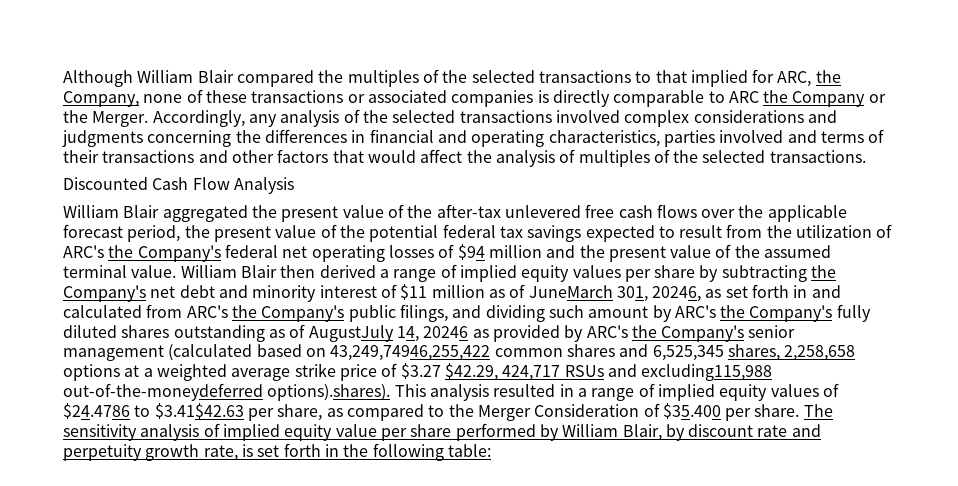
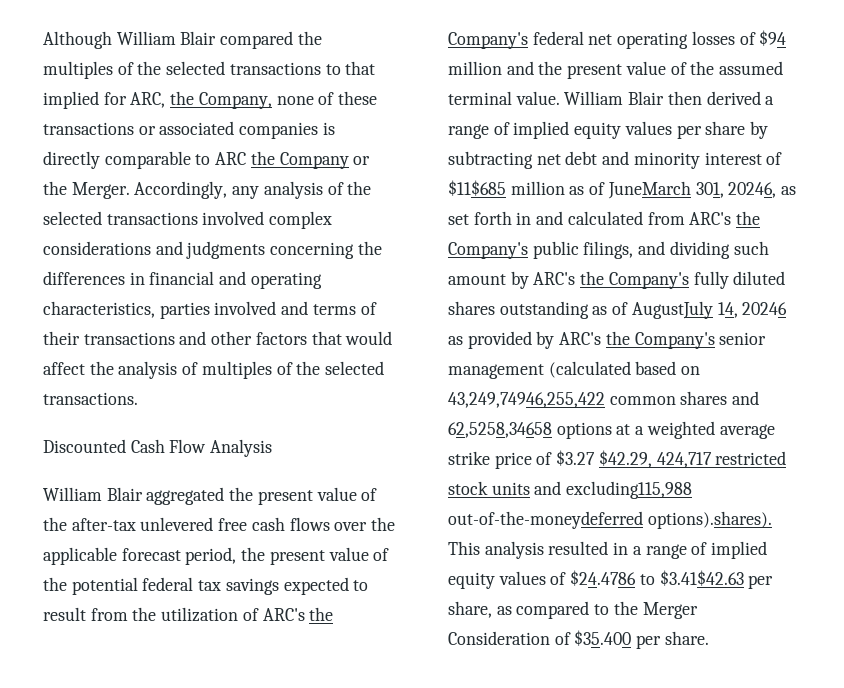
- William Blair then derived a range of implied equity values per share by subtracting the Company's net debt and minority interest of $11 million as of JuneMarch 301, 20246, as set forth in and calculated from ARC's the Company's public filings, and dividing such amount by ARC's the Company's fully diluted shares outstanding as of AugustJuly 14, 20246 as provided by ARC's the Company's senior management (calculated based on 43,249,74946,255,422 common shares and 6,525,345 shares, 2,258,658 options at a weighted average strike price of $3.27 $42.29, 424,717 RSUs and excluding115,988 out-of-the-moneydeferred options).shares). This analysis resulted in a range of implied equity values of $24.4786 to $3.41$42.63 per share, as compared to the Merger Consideration of $35.400 per share. The sensitivity analysis of implied equity value per share performed by William Blair, by discount rate and perpetuity growth rate, is set forth in the following table:
+ William Blair then derived a range of implied equity values per share by subtracting net debt and minority interest of $11$685 million as of JuneMarch 301, 20246, as set forth in and calculated from ARC's the Company's public filings, and dividing such amount by ARC's the Company's fully diluted shares outstanding as of AugustJuly 14, 20246 as provided by ARC's the Company's senior management (calculated based on 43,249,74946,255,422 common shares and 62,5258,34658 options at a weighted average strike price of $3.27 $42.29, 424,717 restricted stock units and excluding115,988 out-of-the-moneydeferred options).shares). This analysis resulted in a range of implied equity values of $24.4786 to $3.41$42.63 per share, as compared to the Merger Consideration of $35.400 per share.

